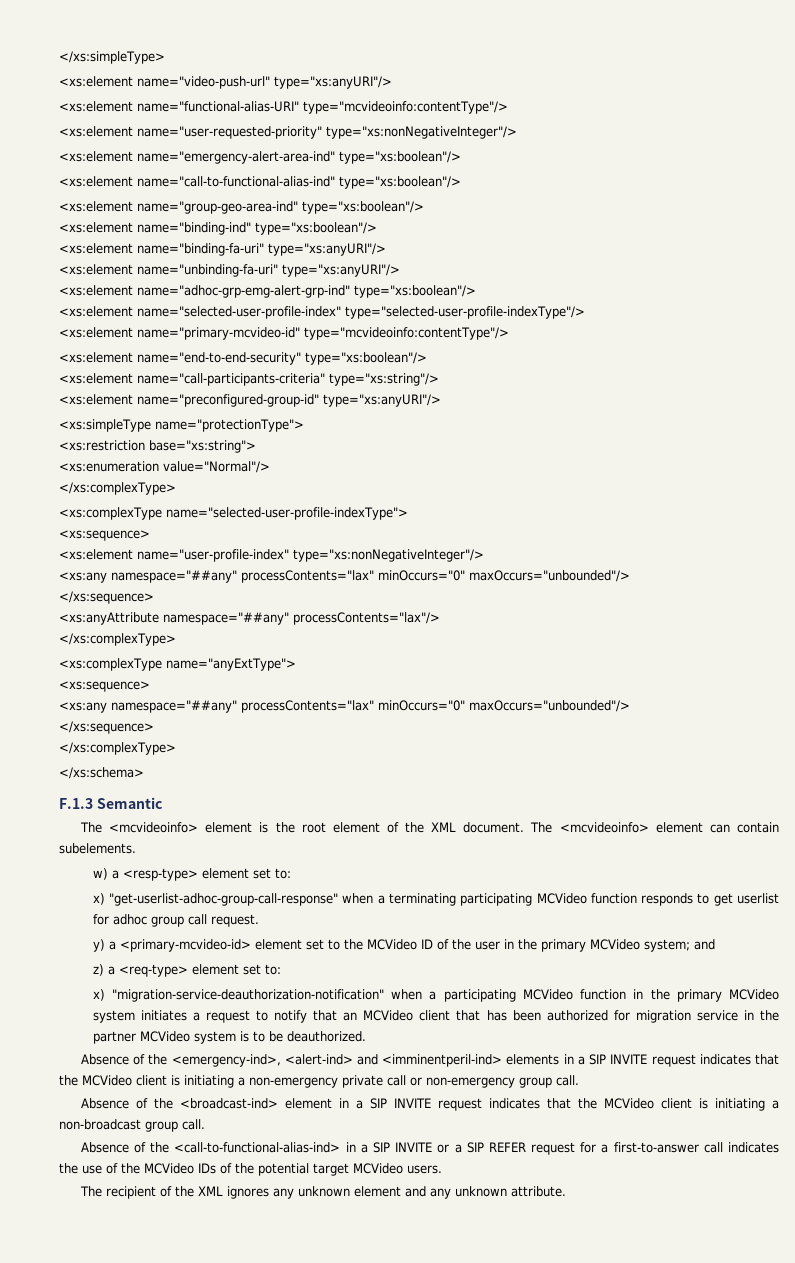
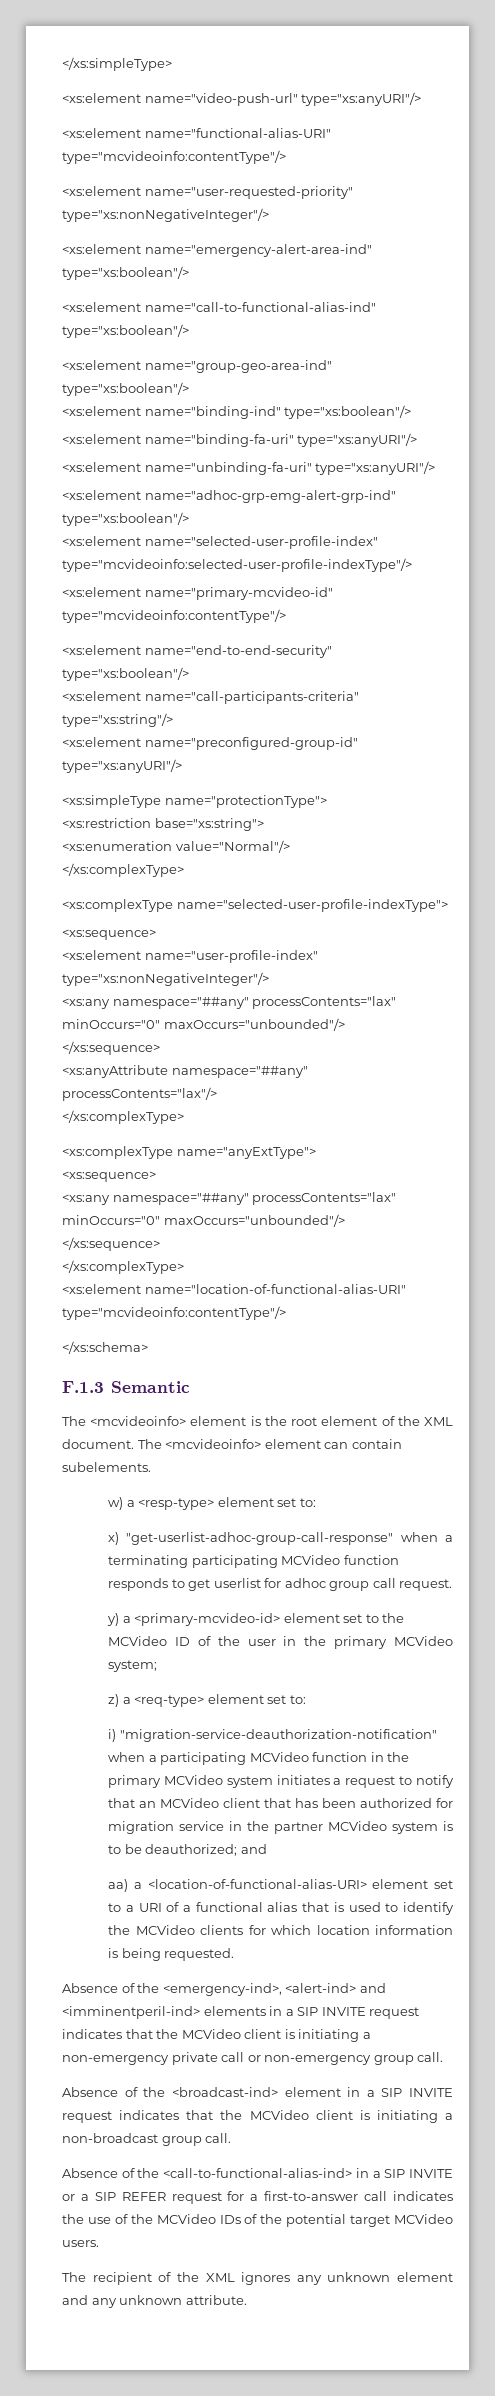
- <xs:element name="selected-user-profile-index" type="selected-user-profile-indexType"/>
+ <xs:element name="selected-user-profile-index" type="mcvideoinfo:selected-user-profile-indexType"/>
+ <xs:element name="location-of-functional-alias-URI" type="mcvideoinfo:contentType"/>
- y) a <primary-mcvideo-id> element set to the MCVideo ID of the user in the primary MCVideo system; and
+ y) a <primary-mcvideo-id> element set to the MCVideo ID of the user in the primary MCVideo system;
- x) "migration-service-deauthorization-notification" when a participating MCVideo function in the primary MCVideo system initiates a request to notify that an MCVideo client that has been authorized for migration service in the partner MCVideo system is to be deauthorized.
+ i) "migration-service-deauthorization-notification" when a participating MCVideo function in the primary MCVideo system initiates a request to notify that an MCVideo client that has been authorized for migration service in the partner MCVideo system is to be deauthorized; and
+ aa) a <location-of-functional-alias-URI> element set to a URI of a functional alias that is used to identify the MCVideo clients for which location information is being requested.

